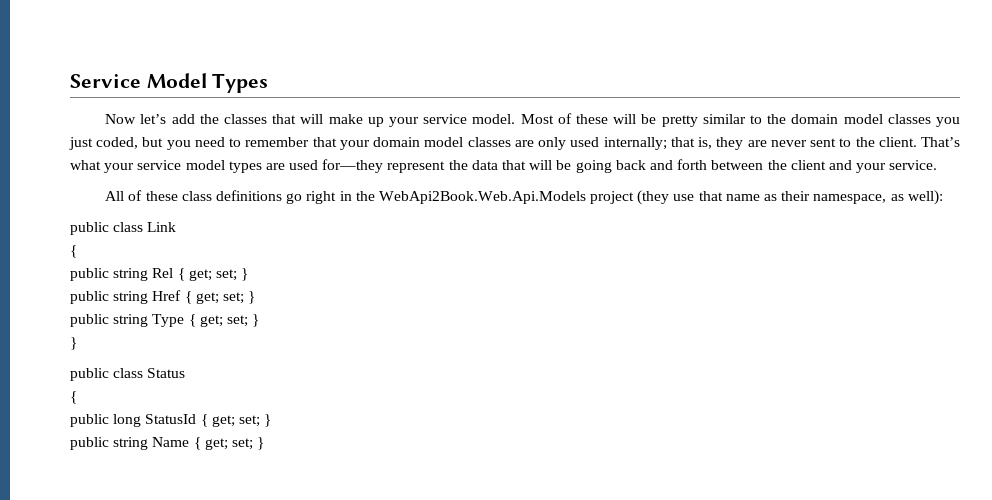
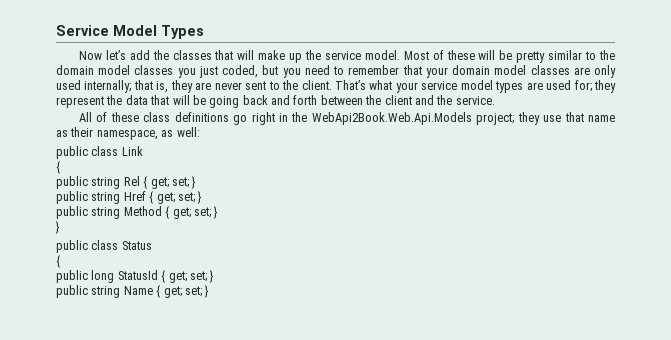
- Now let’s add the classes that will make up your service model.
+ Now let’s add the classes that will make up the service model.
- That’s what your service model types are used for—they represent the data that will be going back and forth between the client and your service.
+ That’s what your service model types are used for; they represent the data that will be going back and forth between the client and the service.
- All of these class definitions go right in the WebApi2Book.Web.Api.Models project (they use that name as their namespace, as well):
+ All of these class definitions go right in the WebApi2Book.Web.Api.Models project; they use that name as their namespace, as well:
- public string Type { get; set; }
+ public string Method { get; set; }

